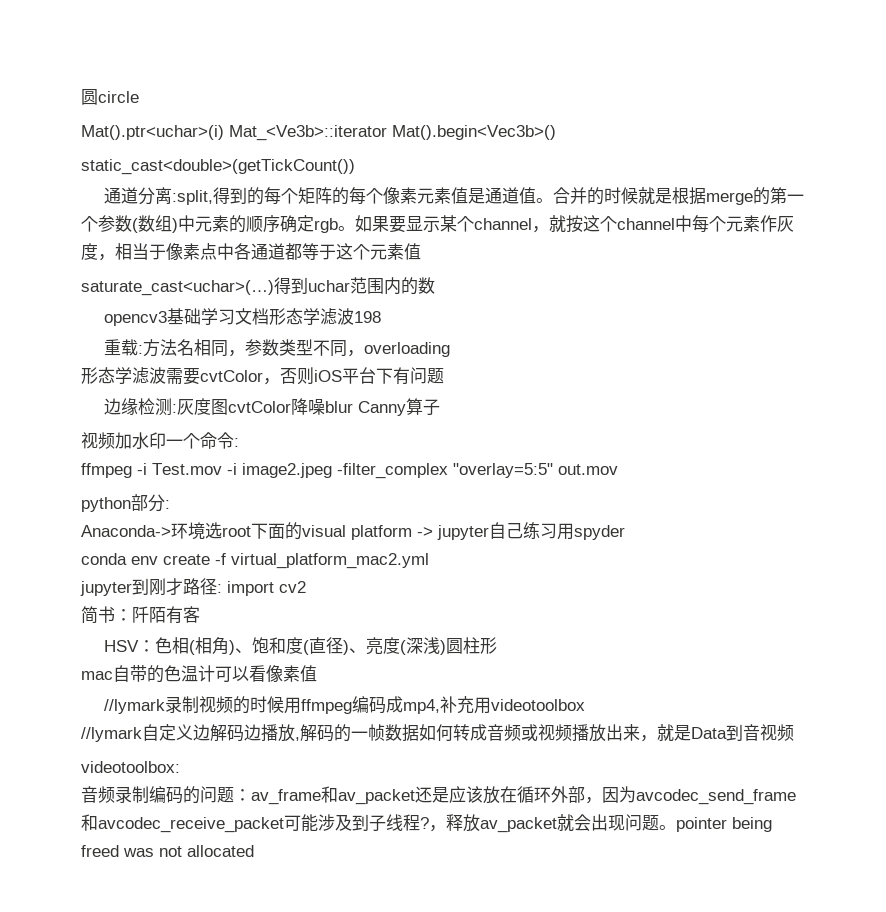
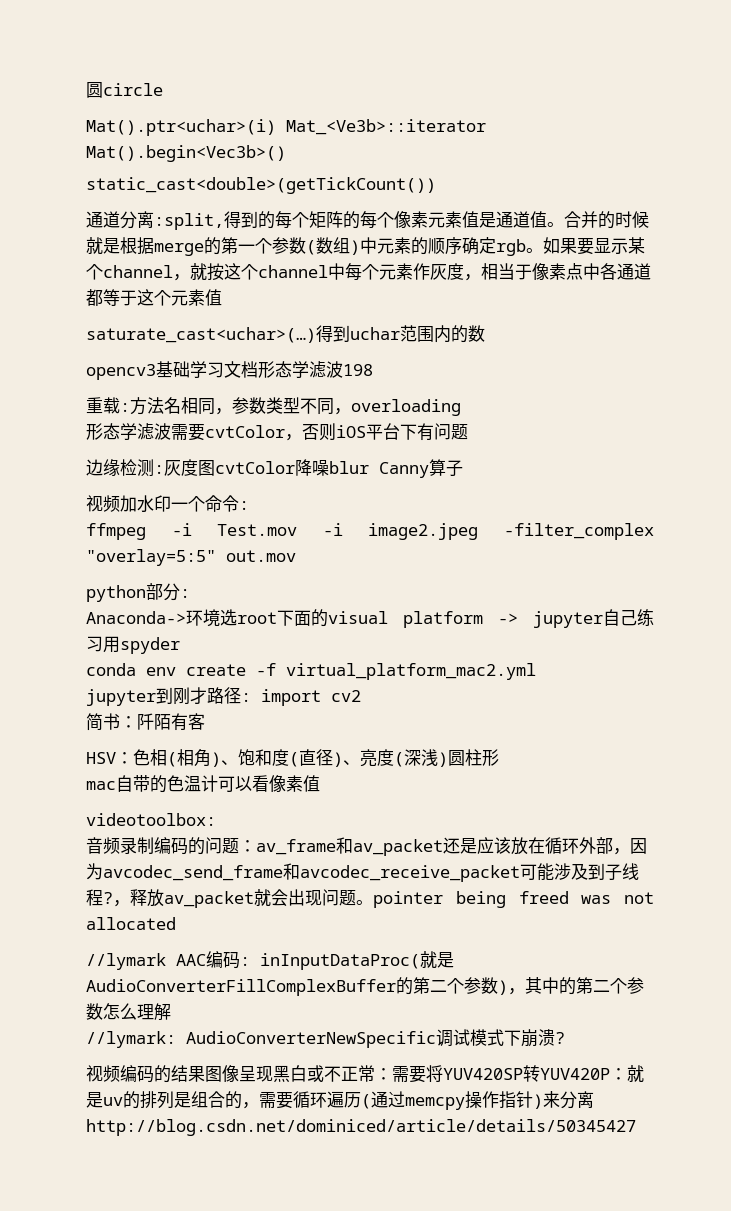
- //lymark录制视频的时候用ffmpeg编码成mp4,补充用videotoolbox
- //lymark自定义边解码边播放,解码的一帧数据如何转成音频或视频播放出来，就是Data到音视频
+ //lymark AAC编码: inInputDataProc(就是AudioConverterFillComplexBuffer的第二个参数)，其中的第二个参数怎么理解
+ //lymark: AudioConverterNewSpecific调试模式下崩溃?
+ 视频编码的结果图像呈现黑白或不正常：需要将YUV420SP转YUV420P：就是uv的排列是组合的，需要循环遍历(通过memcpy操作指针)来分离http://blog.csdn.net/dominiced/article/details/50345427

